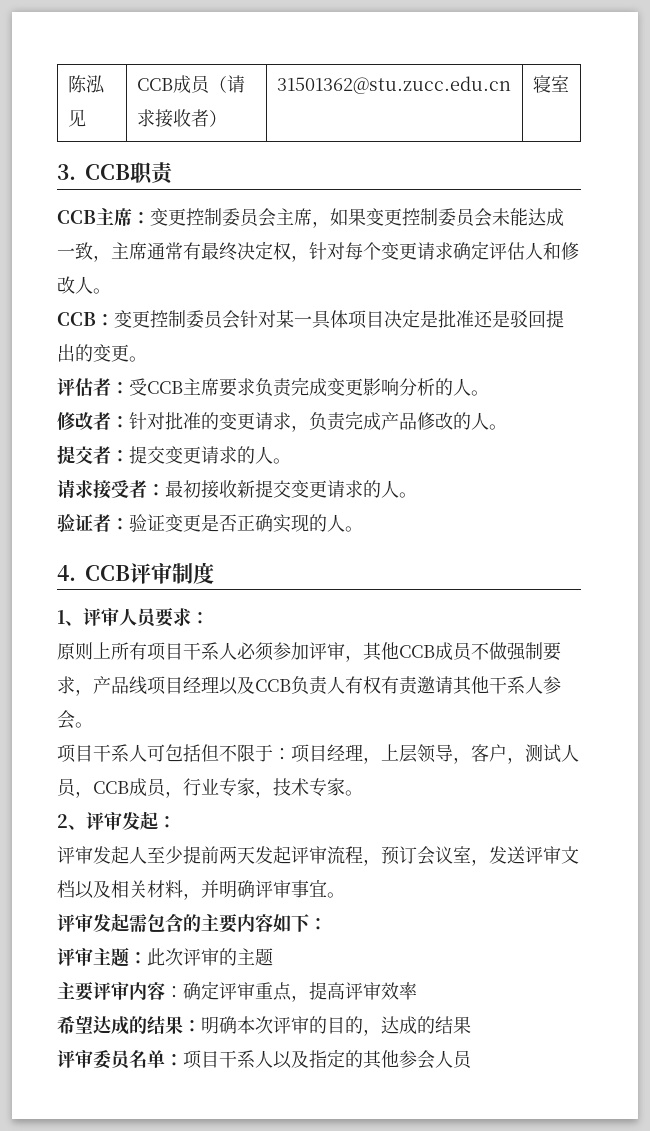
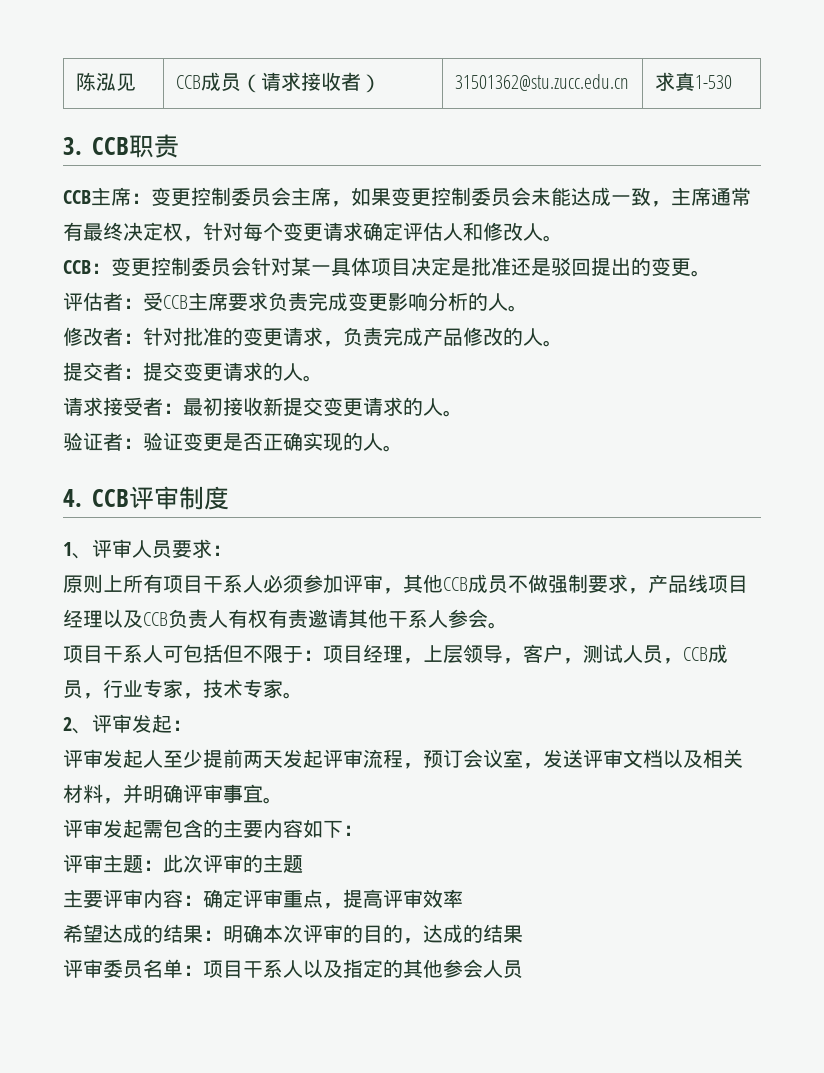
- 陈泓见 | CCB成员（请求接收者） | 31501362@stu.zucc.edu.cn | 寝室
+ 陈泓见 | CCB成员（请求接收者） | 31501362@stu.zucc.edu.cn | 求真1-530

